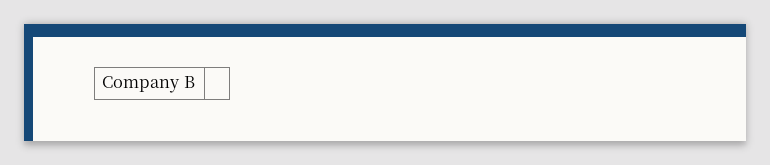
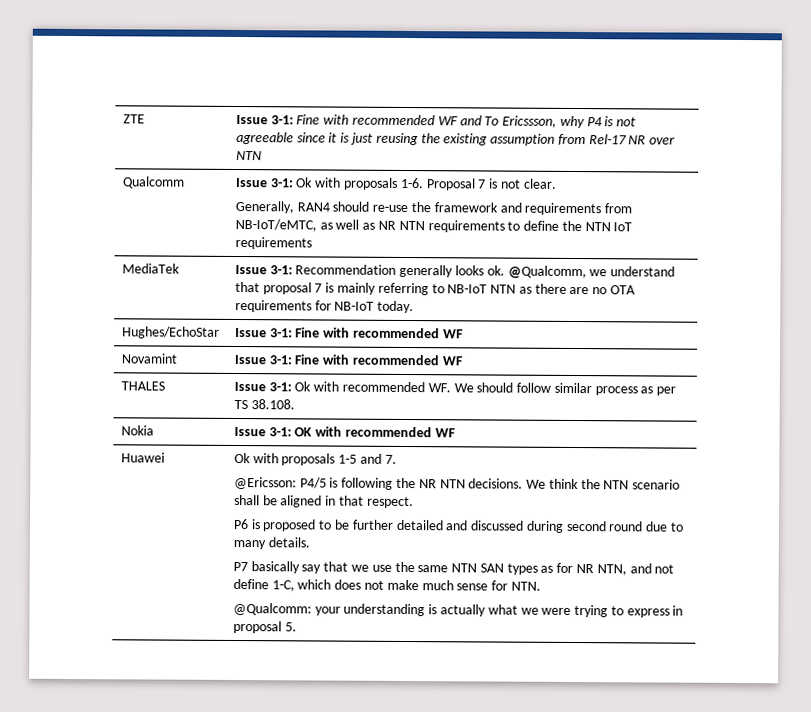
- Company B |
+ ZTE | Issue 3-1: Fine with recommended WF and To Ericssson, why P4 is not agreeable since it is just reusing the existing assumption from Rel-17 NR over NTN
+ Qualcomm | Issue 3-1: Ok with proposals 1-6. Proposal 7 is not clear.
+ Generally, RAN4 should re-use the framework and requirements from NB-IoT/eMTC, as well as NR NTN requirements to define the NTN IoT requirements
+ MediaTek | Issue 3-1: Recommendation generally looks ok. @Qualcomm, we understand that proposal 7 is mainly referring to NB-IoT NTN as there are no OTA requirements for NB-IoT today.
+ Hughes/EchoStar | Issue 3-1: Fine with recommended WF
+ Novamint | Issue 3-1: Fine with recommended WF
+ THALES | Issue 3-1: Ok with recommended WF. We should follow similar process as per TS 38.108.
+ Nokia | Issue 3-1: OK with recommended WF
+ Huawei | Ok with proposals 1-5 and 7.
+ @Ericsson: P4/5 is following the NR NTN decisions. We think the NTN scenario shall be aligned in that respect.
+ P6 is proposed to be further detailed and discussed during second round due to many details.
+ P7 basically say that we use the same NTN SAN types as for NR NTN, and not define 1-C, which does not make much sense for NTN.
+ @Qualcomm: your understanding is actually what we were trying to express in proposal 5.

